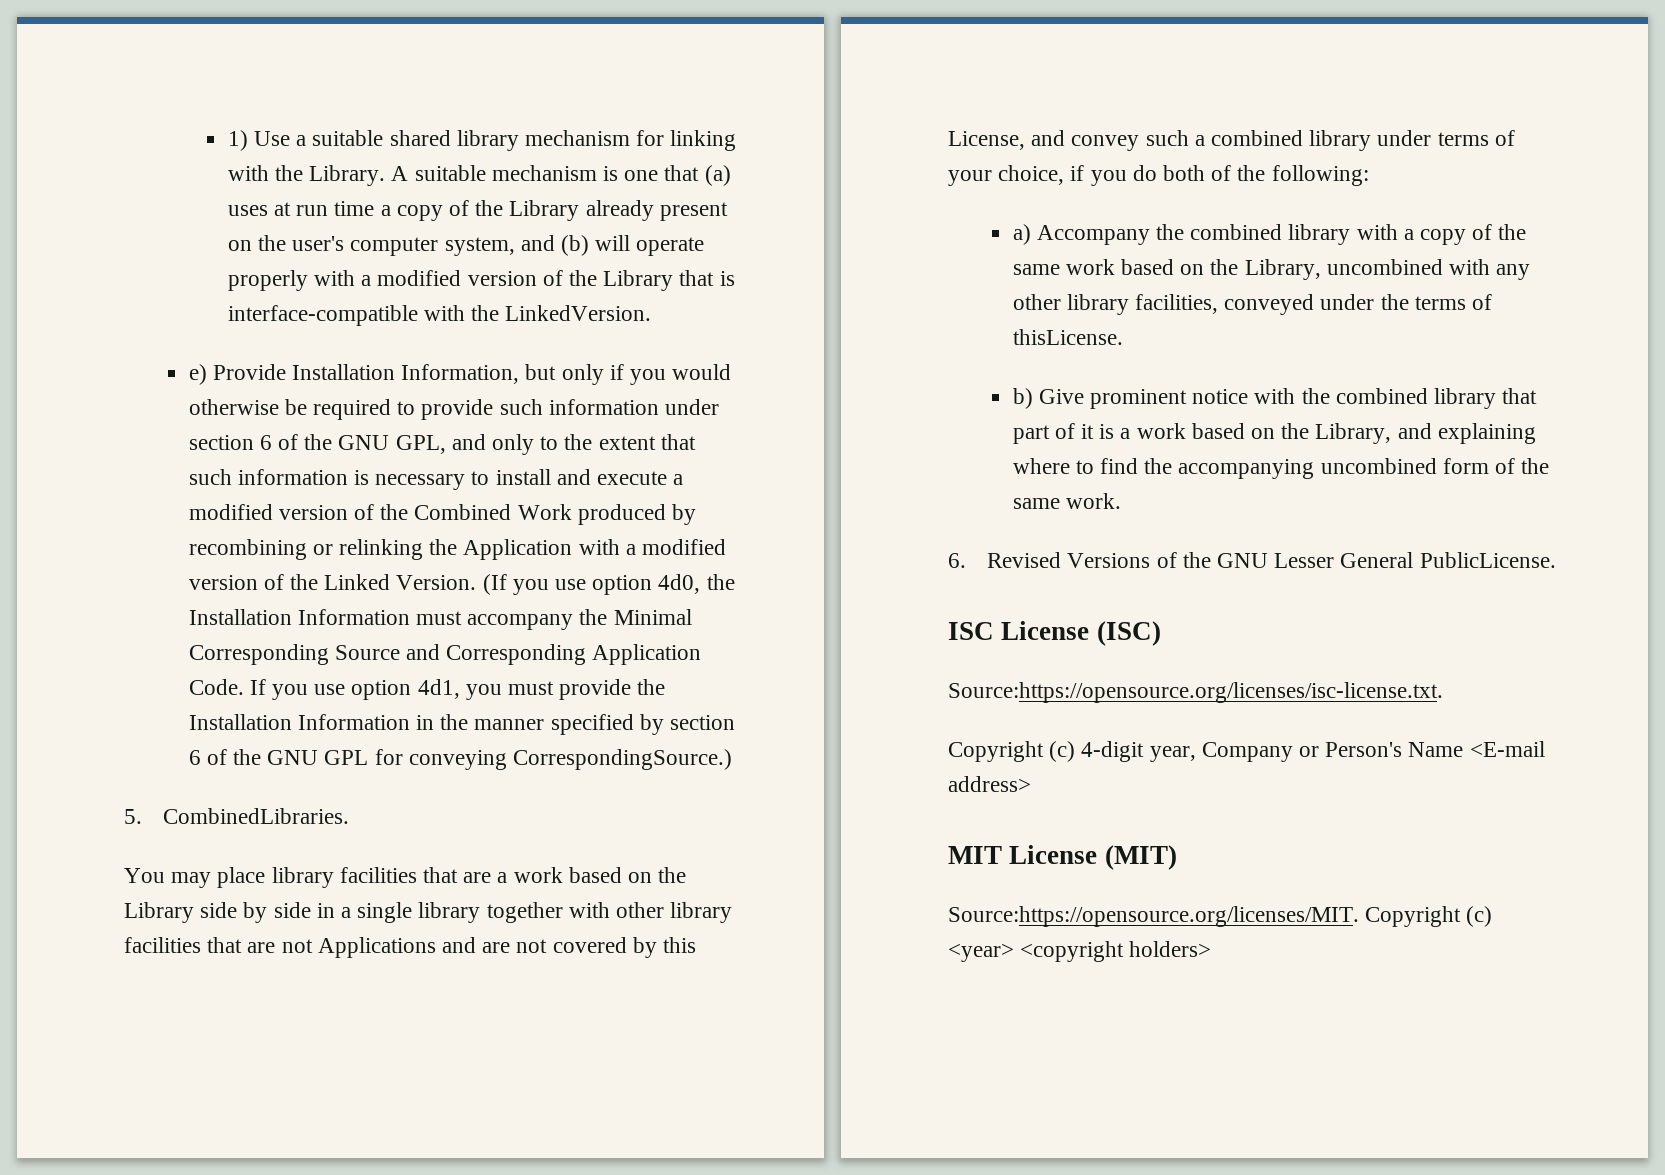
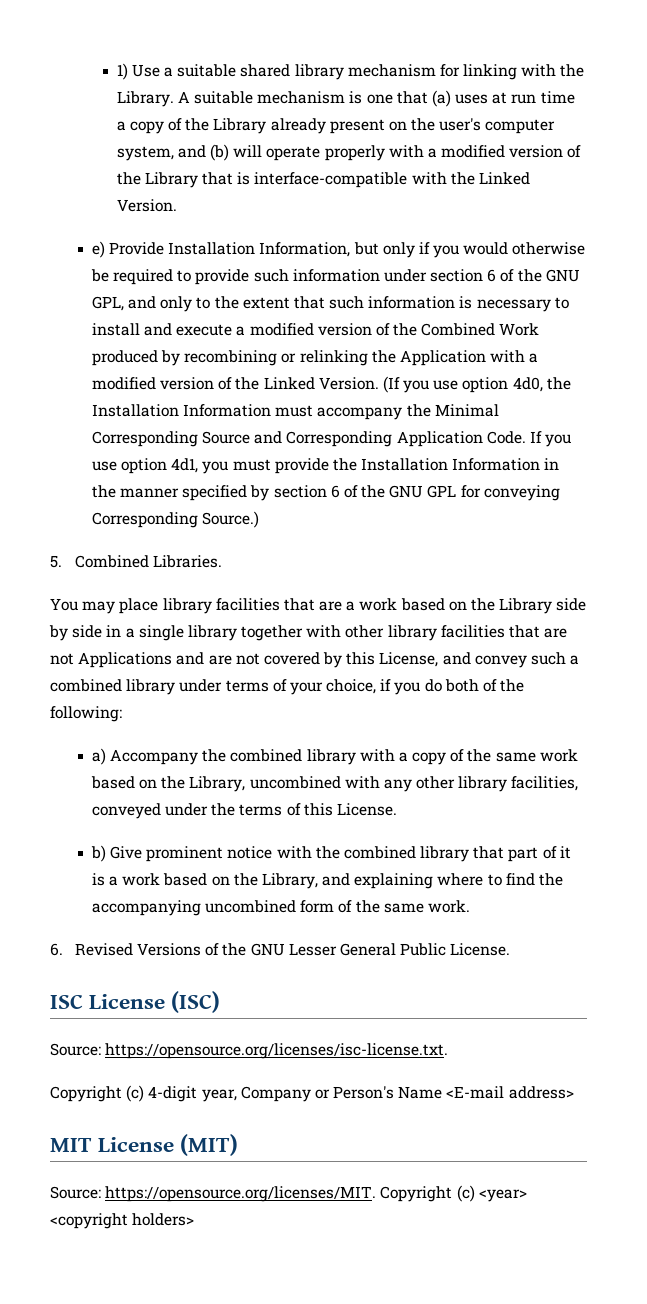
- A suitable mechanism is one that (a) uses at run time a copy of the Library already present on the user's computer system, and (b) will operate properly with a modified version of the Library that is interface-compatible with the LinkedVersion.
+ A suitable mechanism is one that (a) uses at run time a copy of the Library already present on the user's computer system, and (b) will operate properly with a modified version of the Library that is interface-compatible with the Linked Version.
- If you use option 4d1, you must provide the Installation Information in the manner specified by section 6 of the GNU GPL for conveying CorrespondingSource.)
+ If you use option 4d1, you must provide the Installation Information in the manner specified by section 6 of the GNU GPL for conveying Corresponding Source.)
- 5. CombinedLibraries.
+ 5. Combined Libraries.
- a) Accompany the combined library with a copy of the same work based on the Library, uncombined with any other library facilities, conveyed under the terms of thisLicense.
+ a) Accompany the combined library with a copy of the same work based on the Library, uncombined with any other library facilities, conveyed under the terms of this License.
- 6. Revised Versions of the GNU Lesser General PublicLicense.
+ 6. Revised Versions of the GNU Lesser General Public License.
- Source:https://opensource.org/licenses/isc-license.txt.
+ Source: https://opensource.org/licenses/isc-license.txt.
- Source:https://opensource.org/licenses/MIT. Copyright (c) <year> <copyright holders>
+ Source: https://opensource.org/licenses/MIT. Copyright (c) <year> <copyright holders>

